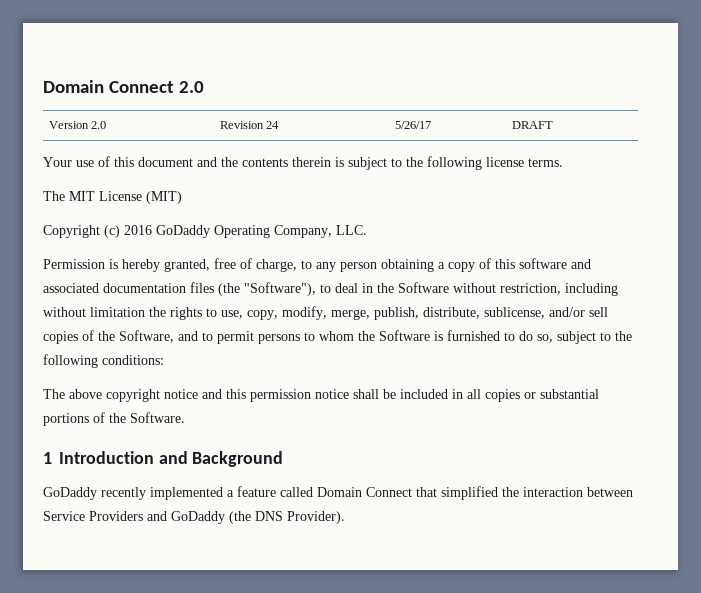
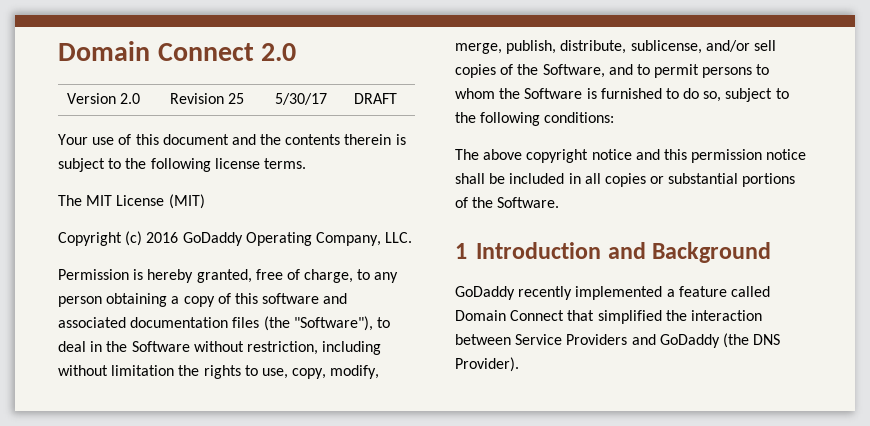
- Version 2.0 | Revision 24 | 5/26/17 | DRAFT
+ Version 2.0 | Revision 25 | 5/30/17 | DRAFT

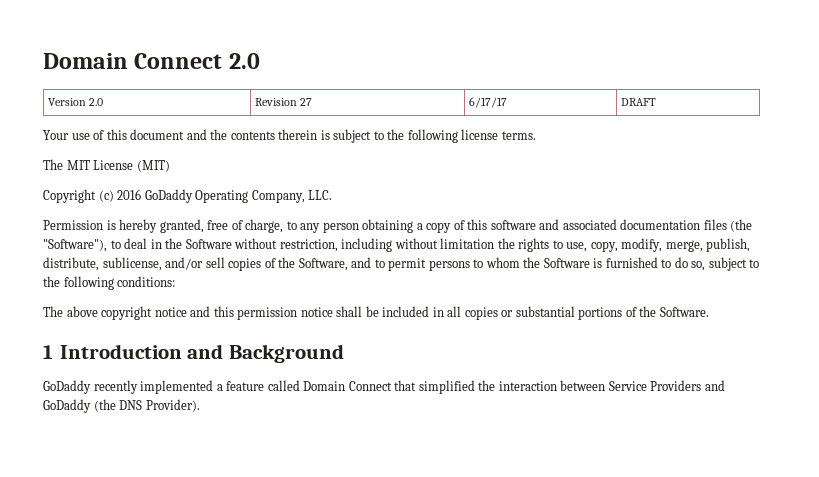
- Version 2.0 | Revision 25 | 5/30/17 | DRAFT
+ Version 2.0 | Revision 27 | 6/17/17 | DRAFT

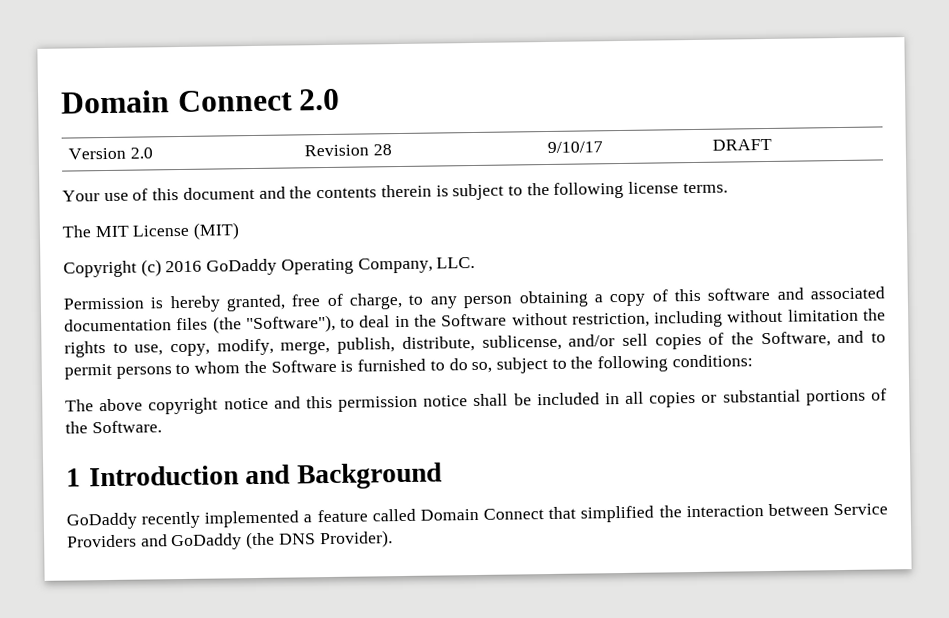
- Version 2.0 | Revision 27 | 6/17/17 | DRAFT
+ Version 2.0 | Revision 28 | 9/10/17 | DRAFT

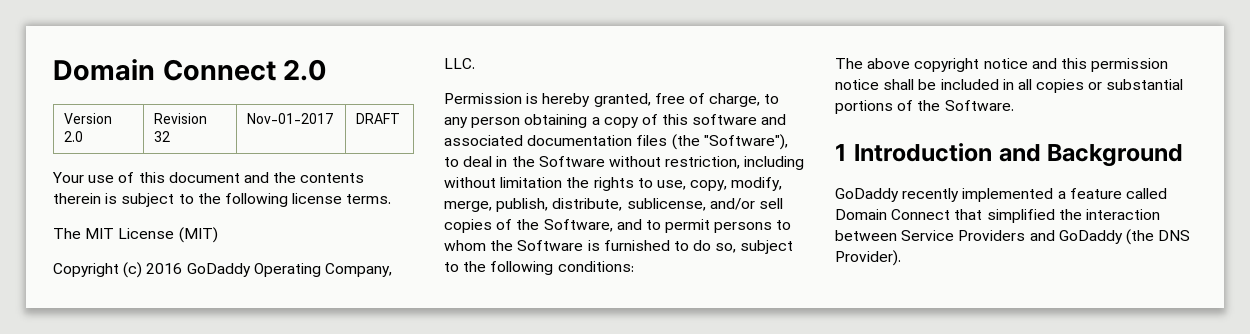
- Version 2.0 | Revision 28 | 9/10/17 | DRAFT
+ Version 2.0 | Revision 32 | Nov-01-2017 | DRAFT

